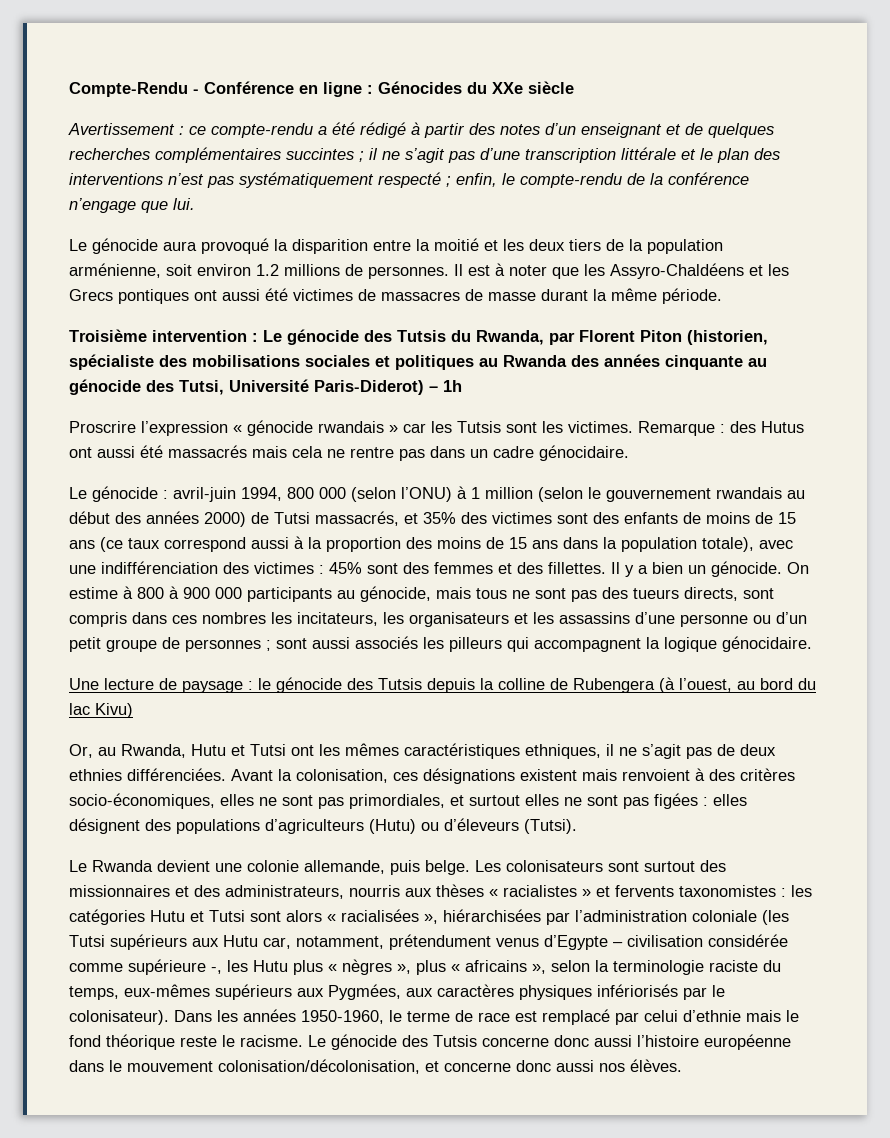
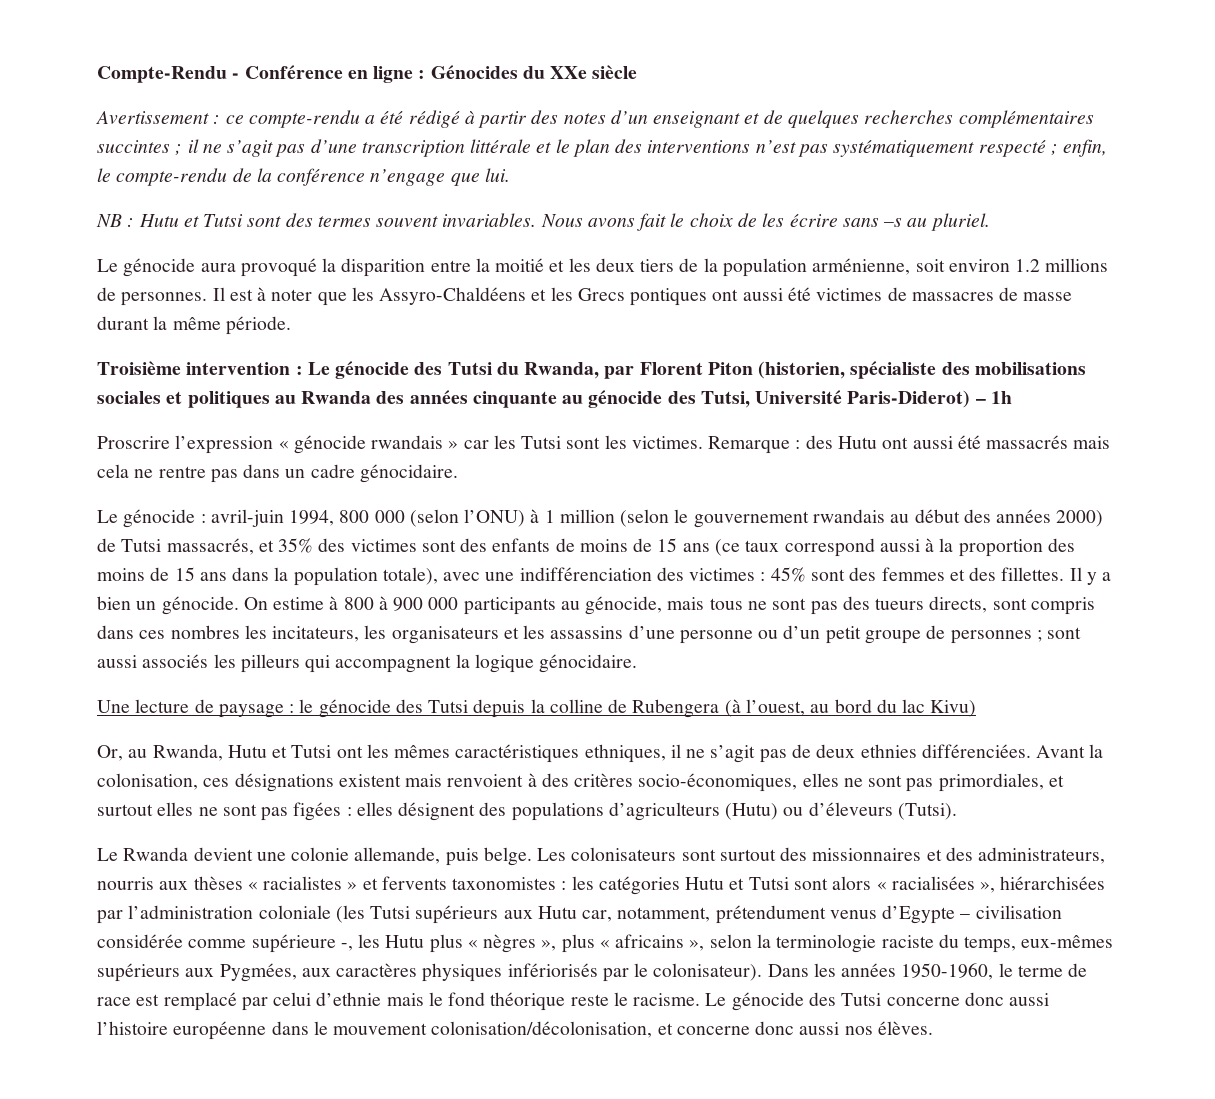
+ NB : Hutu et Tutsi sont des termes souvent invariables. Nous avons fait le choix de les écrire sans –s au pluriel.
- Troisième intervention : Le génocide des Tutsis du Rwanda, par Florent Piton (historien, spécialiste des mobilisations sociales et politiques au Rwanda des années cinquante au génocide des Tutsi, Université Paris-Diderot) – 1h
+ Troisième intervention : Le génocide des Tutsi du Rwanda, par Florent Piton (historien, spécialiste des mobilisations sociales et politiques au Rwanda des années cinquante au génocide des Tutsi, Université Paris-Diderot) – 1h
- Proscrire l’expression « génocide rwandais » car les Tutsis sont les victimes.
+ Proscrire l’expression « génocide rwandais » car les Tutsi sont les victimes.
- Remarque : des Hutus ont aussi été massacrés mais cela ne rentre pas dans un cadre génocidaire.
+ Remarque : des Hutu ont aussi été massacrés mais cela ne rentre pas dans un cadre génocidaire.
- Une lecture de paysage : le génocide des Tutsis depuis la colline de Rubengera (à l’ouest, au bord du lac Kivu)
+ Une lecture de paysage : le génocide des Tutsi depuis la colline de Rubengera (à l’ouest, au bord du lac Kivu)
- Le génocide des Tutsis concerne donc aussi l’histoire européenne dans le mouvement colonisation/décolonisation, et concerne donc aussi nos élèves.
+ Le génocide des Tutsi concerne donc aussi l’histoire européenne dans le mouvement colonisation/décolonisation, et concerne donc aussi nos élèves.

